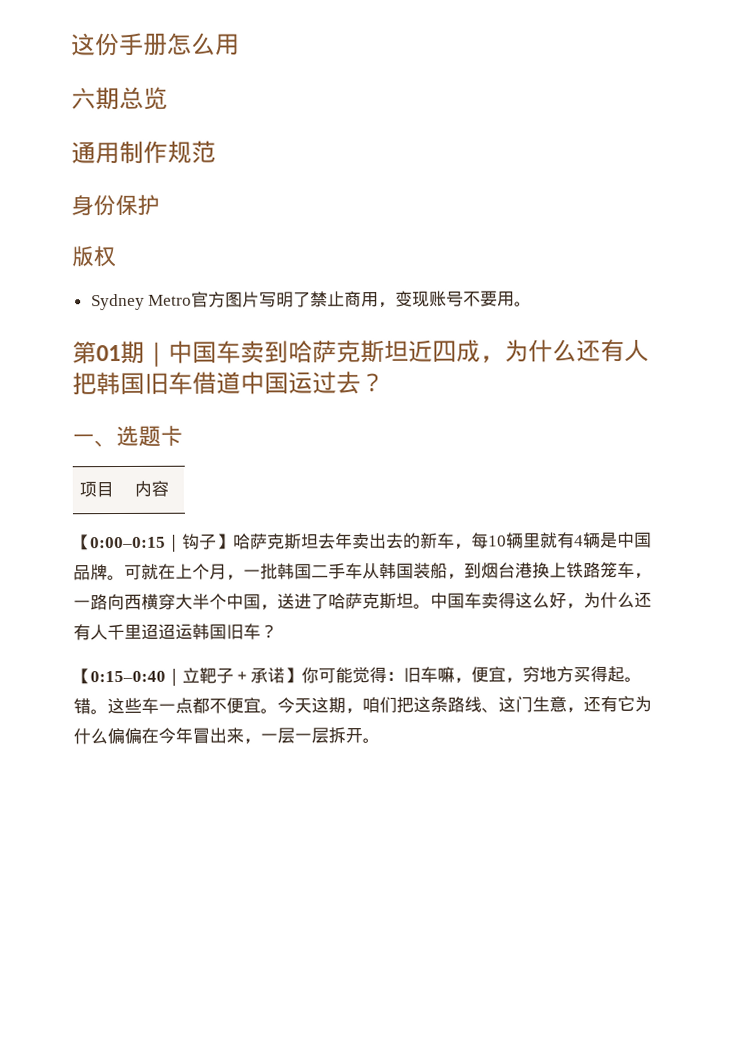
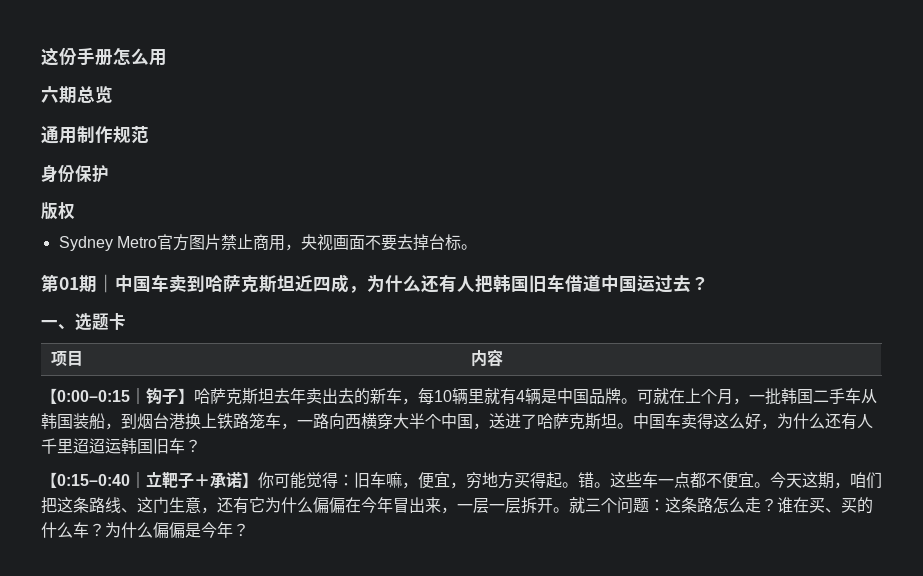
- Sydney Metro官方图片写明了禁止商用，变现账号不要用。
+ Sydney Metro官方图片禁止商用，央视画面不要去掉台标。
+ 就三个问题：这条路怎么走？谁在买、买的什么车？为什么偏偏是今年？

